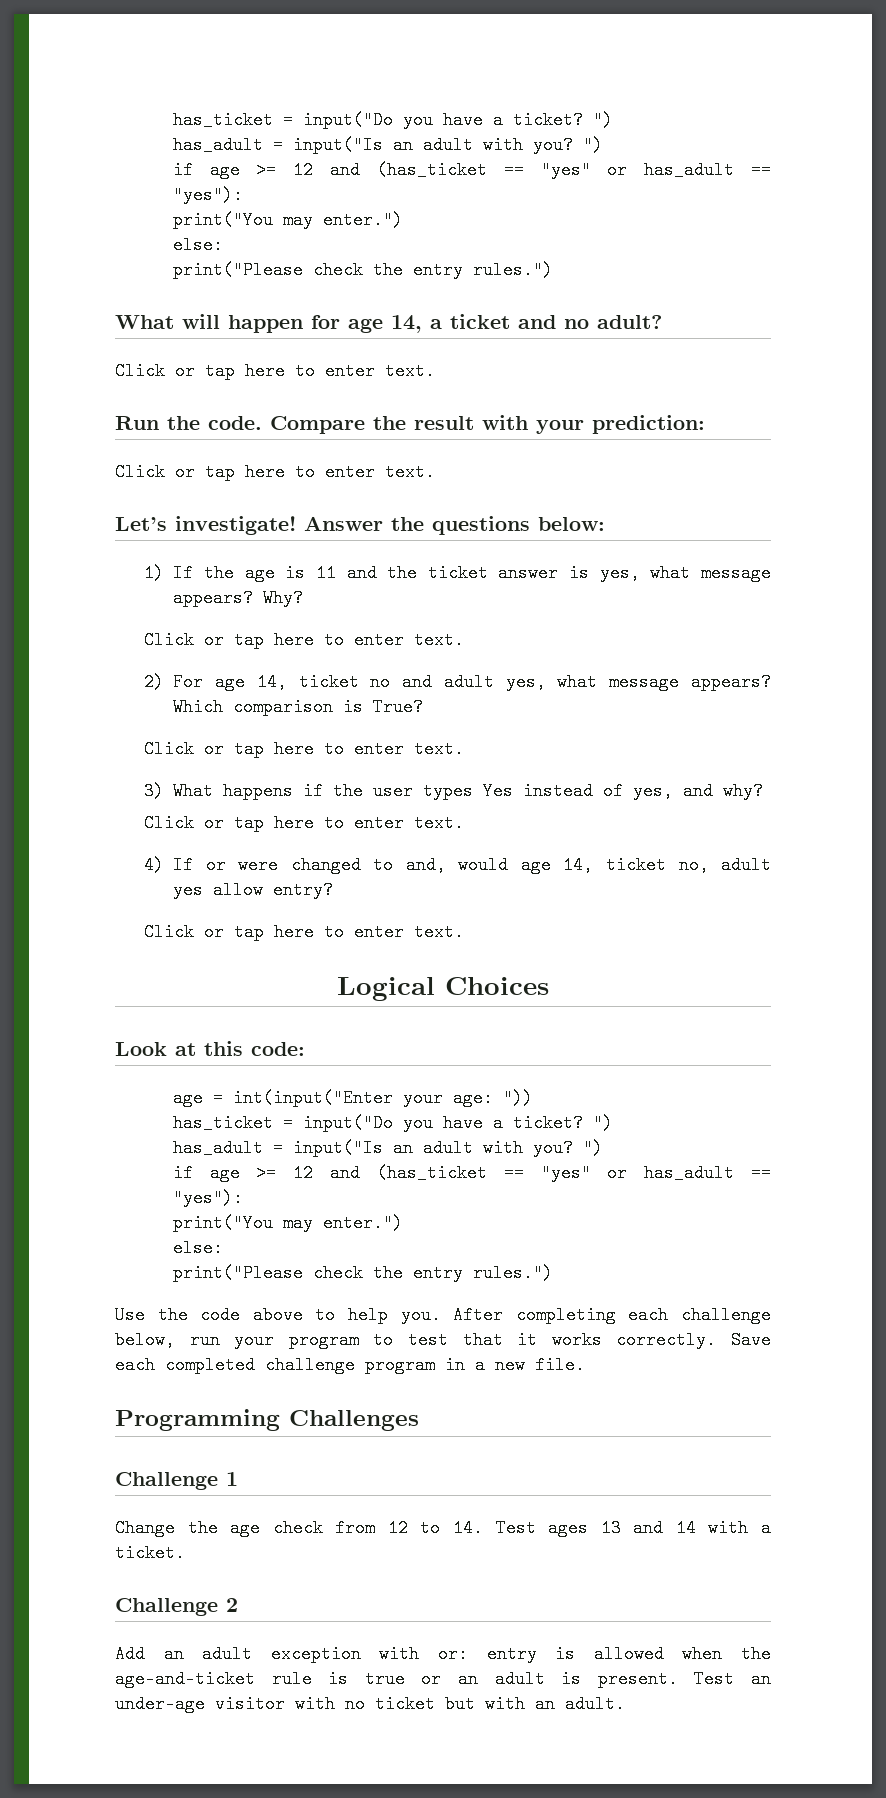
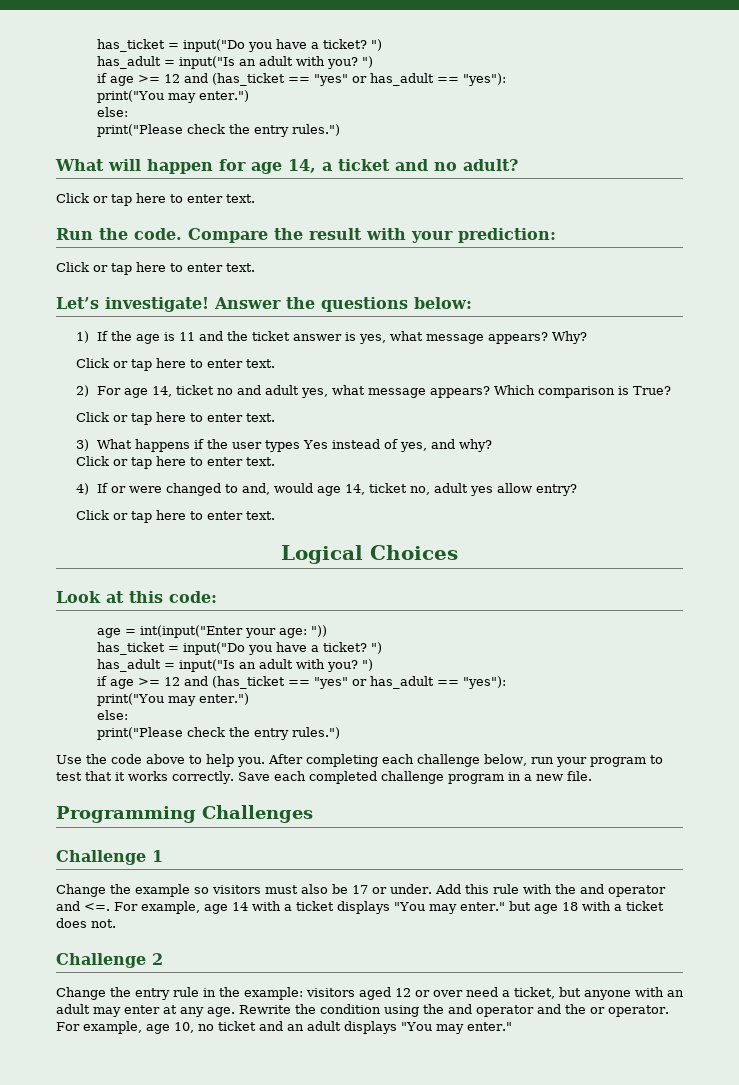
- Change the age check from 12 to 14. Test ages 13 and 14 with a ticket.
+ Change the example so visitors must also be 17 or under. Add this rule with the and operator and <=. For example, age 14 with a ticket displays "You may enter." but age 18 with a ticket does not.
  Challenge 2
- Add an adult exception with or: entry is allowed when the age-and-ticket rule is true or an adult is present. Test an under-age visitor with no ticket but with an adult.
+ Change the entry rule in the example: visitors aged 12 or over need a ticket, but anyone with an adult may enter at any age. Rewrite the condition using the and operator and the or operator. For example, age 10, no ticket and an adult displays "You may enter."

